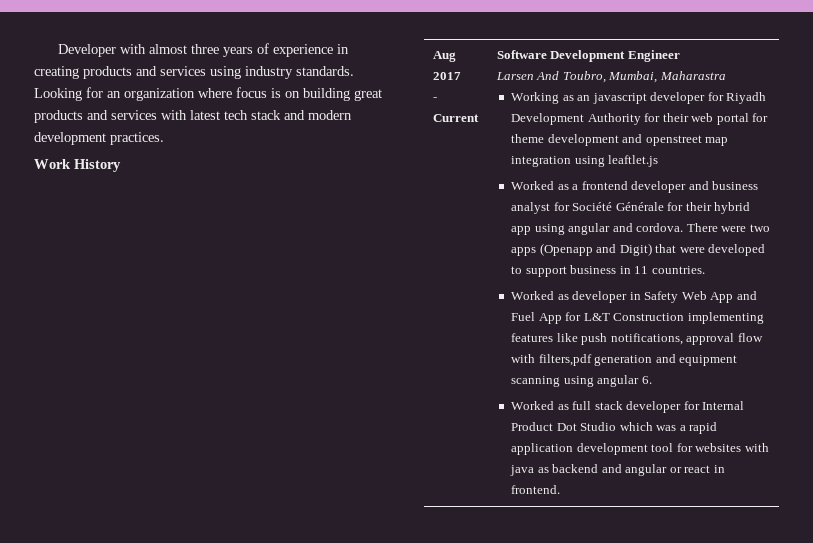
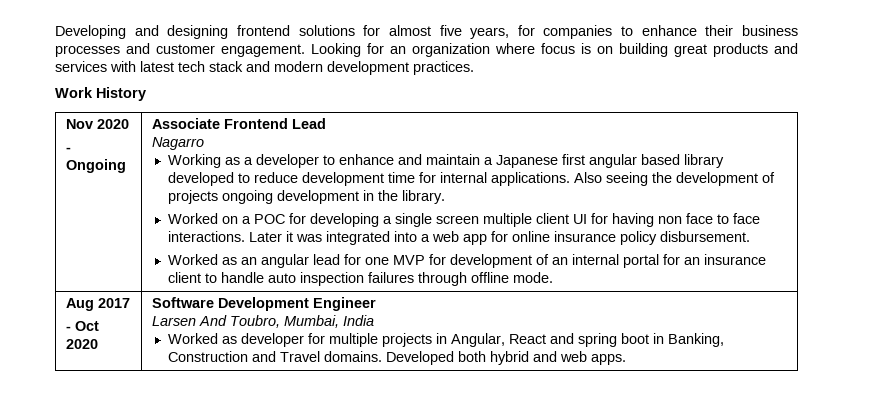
- Developer with almost three years of experience in creating products and services using industry standards.
+ Developing and designing frontend solutions for almost five years, for companies to enhance their business processes and customer engagement.
+ Nov 2020
+ - Ongoing | Associate Frontend Lead
+ Nagarro
+ Working as a developer to enhance and maintain a Japanese first angular based library developed to reduce development time for internal applications. Also seeing the development of projects ongoing development in the library.
+ Worked on a POC for developing a single screen multiple client UI for having non face to face interactions. Later it was integrated into a web app for online insurance policy disbursement.
+ Worked as an angular lead for one MVP for development of an internal portal for an insurance client to handle auto inspection failures through offline mode.
- - Current
+ - Oct 2020
- Larsen And Toubro, Mumbai, Maharastra
- Working as an javascript developer for Riyadh Development Authority for their web portal for theme development and openstreet map integration using leaftlet.js
- Worked as a frontend developer and business analyst for Société Générale for their hybrid app using angular and cordova. There were two apps (Openapp and Digit) that were developed to support business in 11 countries.
- Worked as developer in Safety Web App and Fuel App for L&T Construction implementing features like push notifications, approval flow with filters,pdf generation and equipment scanning using angular 6.
- Worked as full stack developer for Internal Product Dot Studio which was a rapid application development tool for websites with java as backend and angular or react in frontend.
+ Larsen And Toubro, Mumbai, India
+ Worked as developer for multiple projects in Angular, React and spring boot in Banking, Construction and Travel domains. Developed both hybrid and web apps.

